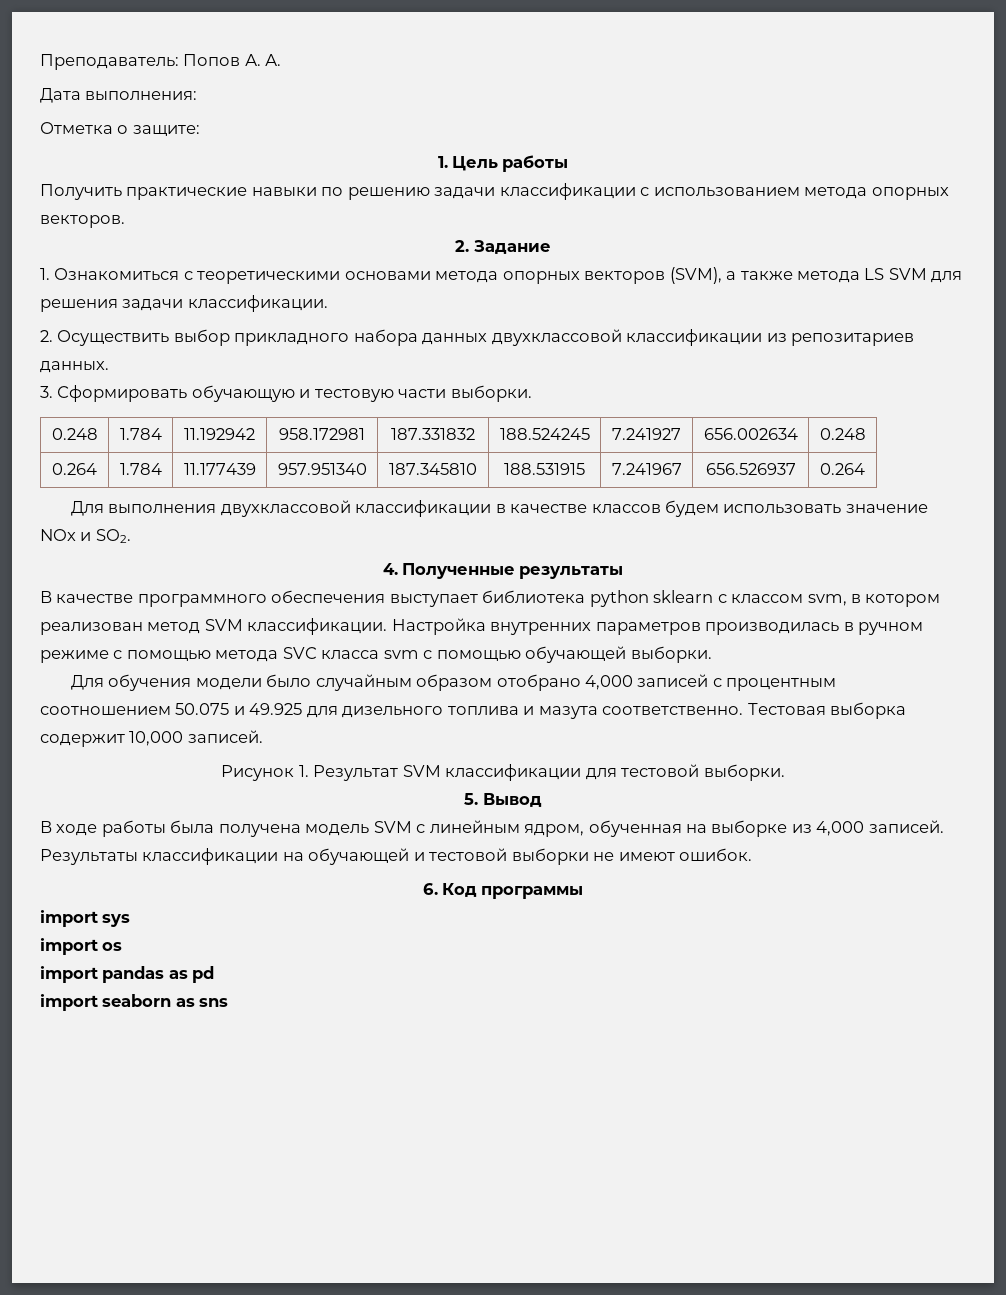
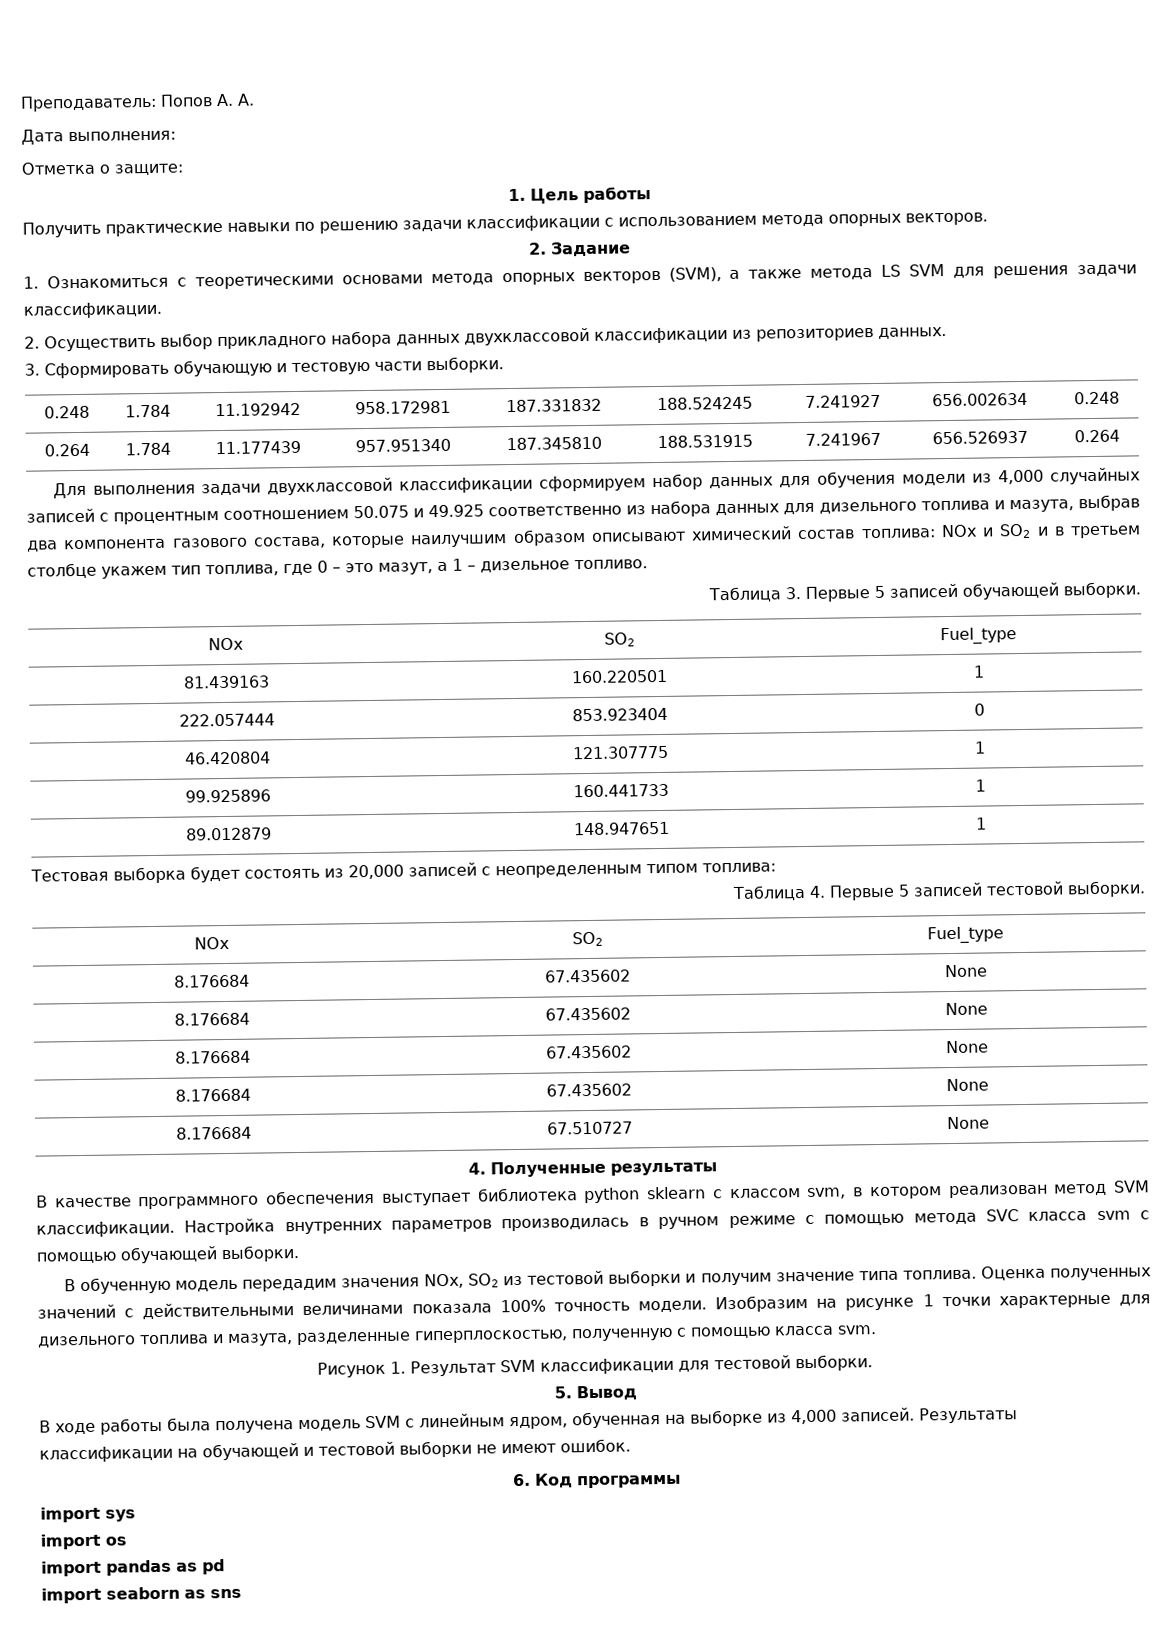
- 2. Осуществить выбор прикладного набора данных двухклассовой классификации из репозитариев данных.
+ 2. Осуществить выбор прикладного набора данных двухклассовой классификации из репозиториев данных.
- Для выполнения двухклассовой классификации в качестве классов будем использовать значение NOx и SO2.
+ Для выполнения задачи двухклассовой классификации сформируем набор данных для обучения модели из 4,000 случайных записей с процентным соотношением 50.075 и 49.925 соответственно из набора данных для дизельного топлива и мазута, выбрав два компонента газового состава, которые наилучшим образом описывают химический состав топлива: NOx и SO2 и в третьем столбце укажем тип топлива, где 0 – это мазут, а 1 – дизельное топливо.
+ Таблица 3. Первые 5 записей обучающей выборки.
+ NOx | SO2 | Fuel_type
+ 81.439163 | 160.220501 | 1
+ 222.057444 | 853.923404 | 0
+ 46.420804 | 121.307775 | 1
+ 99.925896 | 160.441733 | 1
+ 89.012879 | 148.947651 | 1
+ Тестовая выборка будет состоять из 20,000 записей с неопределенным типом топлива:
+ Таблица 4. Первые 5 записей тестовой выборки.
+ NOx | SO2 | Fuel_type
+ 8.176684 | 67.435602 | None
+ 8.176684 | 67.435602 | None
+ 8.176684 | 67.435602 | None
+ 8.176684 | 67.435602 | None
+ 8.176684 | 67.510727 | None
- Для обучения модели было случайным образом отобрано 4,000 записей с процентным соотношением 50.075 и 49.925 для дизельного топлива и мазута соответственно. Тестовая выборка содержит 10,000 записей.
+ В обученную модель передадим значения NOx, SO2 из тестовой выборки и получим значение типа топлива. Оценка полученных значений с действительными величинами показала 100% точность модели. Изобразим на рисунке 1 точки характерные для дизельного топлива и мазута, разделенные гиперплоскостью, полученную с помощью класса svm.

